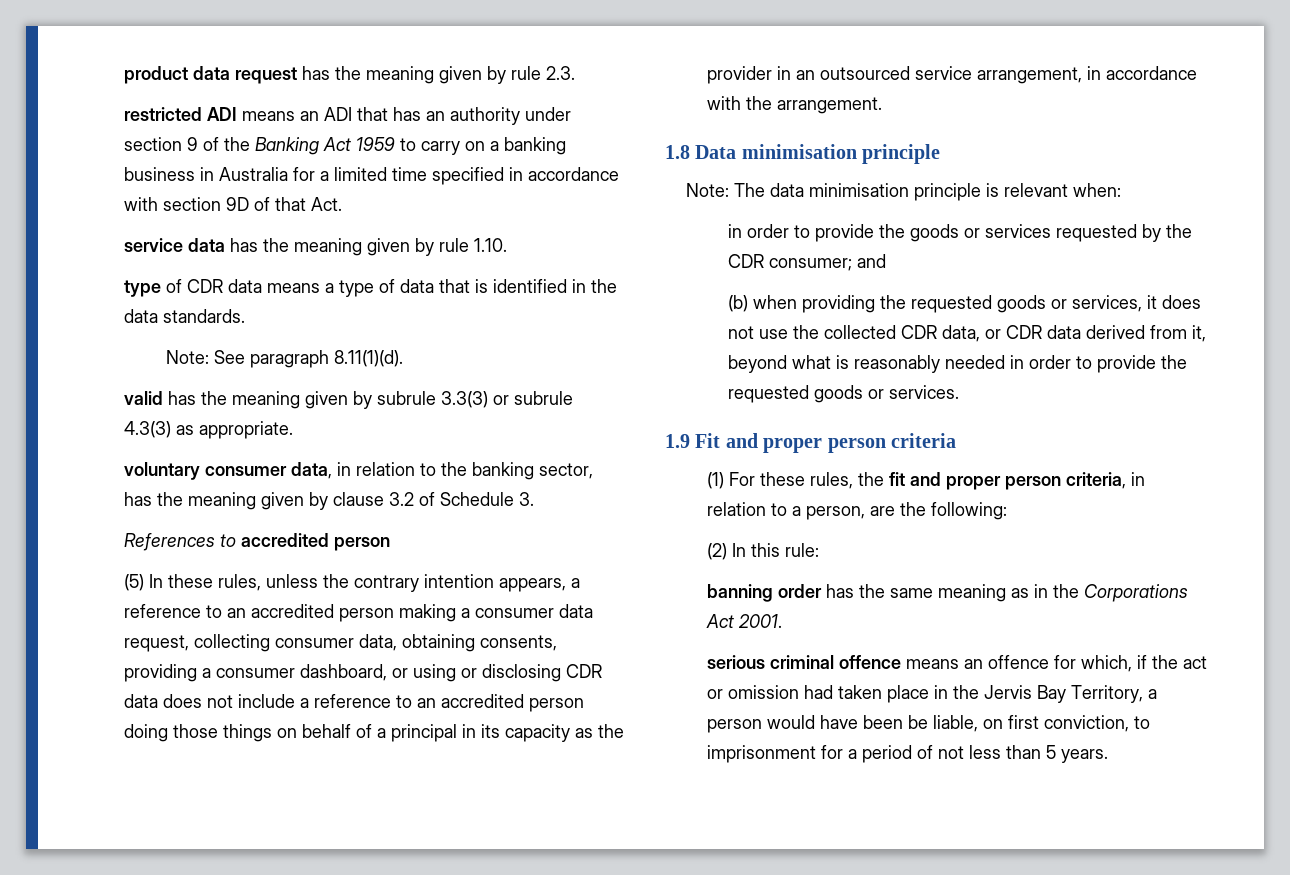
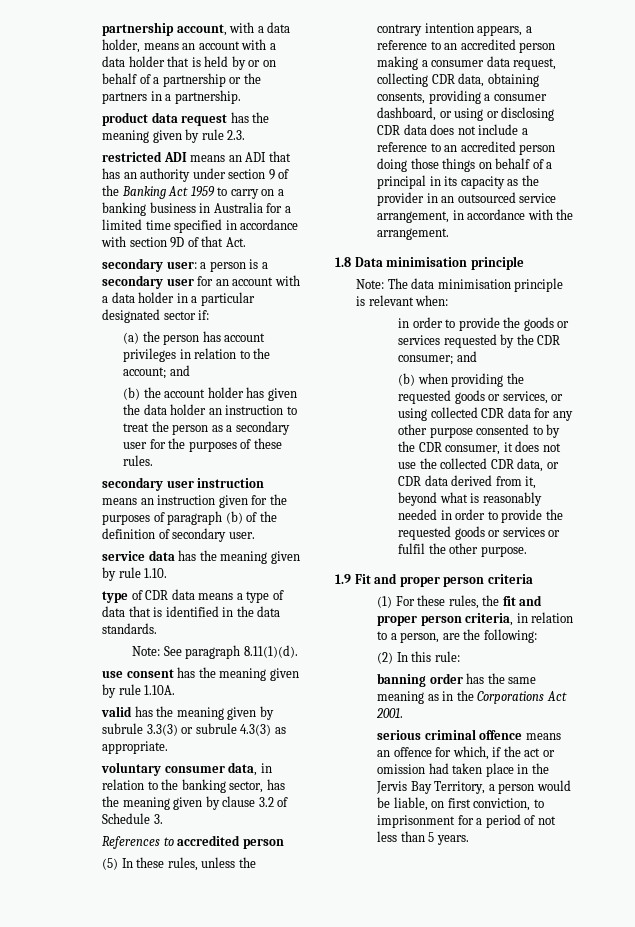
+ partnership account, with a data holder, means an account with a data holder that is held by or on behalf of a partnership or the partners in a partnership.
+ secondary user: a person is a secondary user for an account with a data holder in a particular designated sector if:
+ (a) the person has account privileges in relation to the account; and
+ (b) the account holder has given the data holder an instruction to treat the person as a secondary user for the purposes of these rules.
+ secondary user instruction means an instruction given for the purposes of paragraph (b) of the definition of secondary user.
+ use consent has the meaning given by rule 1.10A.
- (5) In these rules, unless the contrary intention appears, a reference to an accredited person making a consumer data request, collecting consumer data, obtaining consents, providing a consumer dashboard, or using or disclosing CDR data does not include a reference to an accredited person doing those things on behalf of a principal in its capacity as the provider in an outsourced service arrangement, in accordance with the arrangement.
+ (5) In these rules, unless the contrary intention appears, a reference to an accredited person making a consumer data request, collecting CDR data, obtaining consents, providing a consumer dashboard, or using or disclosing CDR data does not include a reference to an accredited person doing those things on behalf of a principal in its capacity as the provider in an outsourced service arrangement, in accordance with the arrangement.
- (b) when providing the requested goods or services, it does not use the collected CDR data, or CDR data derived from it, beyond what is reasonably needed in order to provide the requested goods or services.
+ (b) when providing the requested goods or services, or using collected CDR data for any other purpose consented to by the CDR consumer, it does not use the collected CDR data, or CDR data derived from it, beyond what is reasonably needed in order to provide the requested goods or services or fulfil the other purpose.
- serious criminal offence means an offence for which, if the act or omission had taken place in the Jervis Bay Territory, a person would have been be liable, on first conviction, to imprisonment for a period of not less than 5 years.
+ serious criminal offence means an offence for which, if the act or omission had taken place in the Jervis Bay Territory, a person would be liable, on first conviction, to imprisonment for a period of not less than 5 years.

